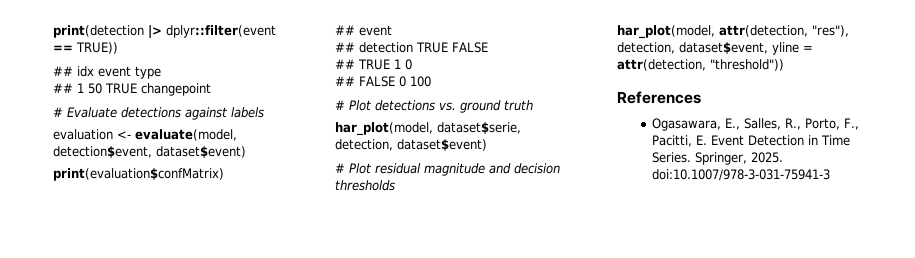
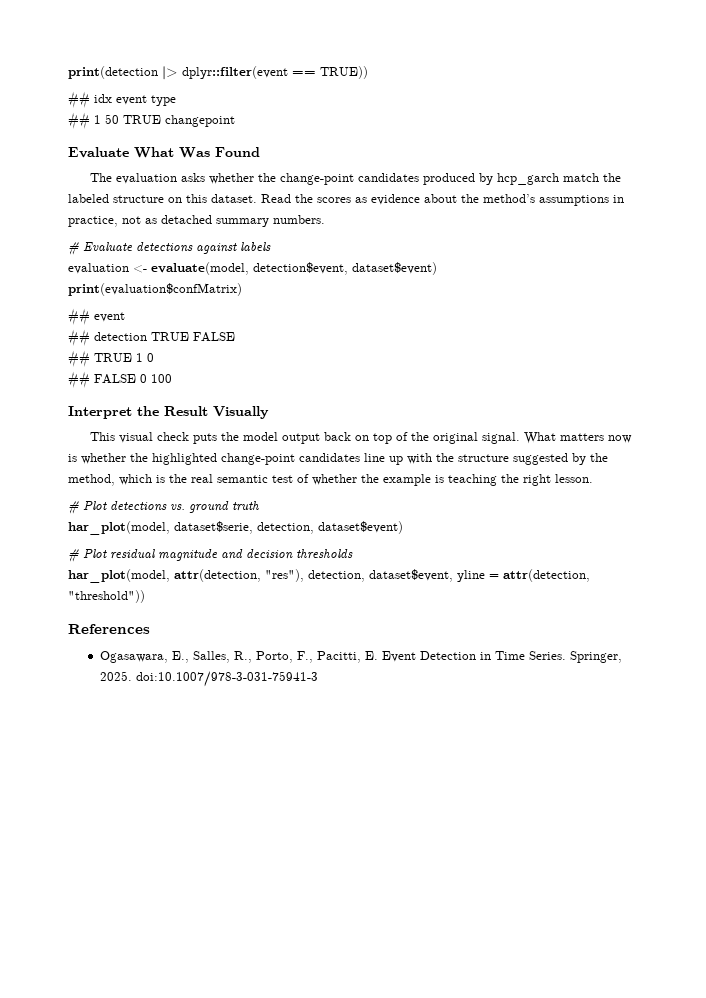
+ Evaluate What Was Found
+ The evaluation asks whether the change-point candidates produced by hcp_garch match the labeled structure on this dataset. Read the scores as evidence about the method’s assumptions in practice, not as detached summary numbers.
+ Interpret the Result Visually
+ This visual check puts the model output back on top of the original signal. What matters now is whether the highlighted change-point candidates line up with the structure suggested by the method, which is the real semantic test of whether the example is teaching the right lesson.

